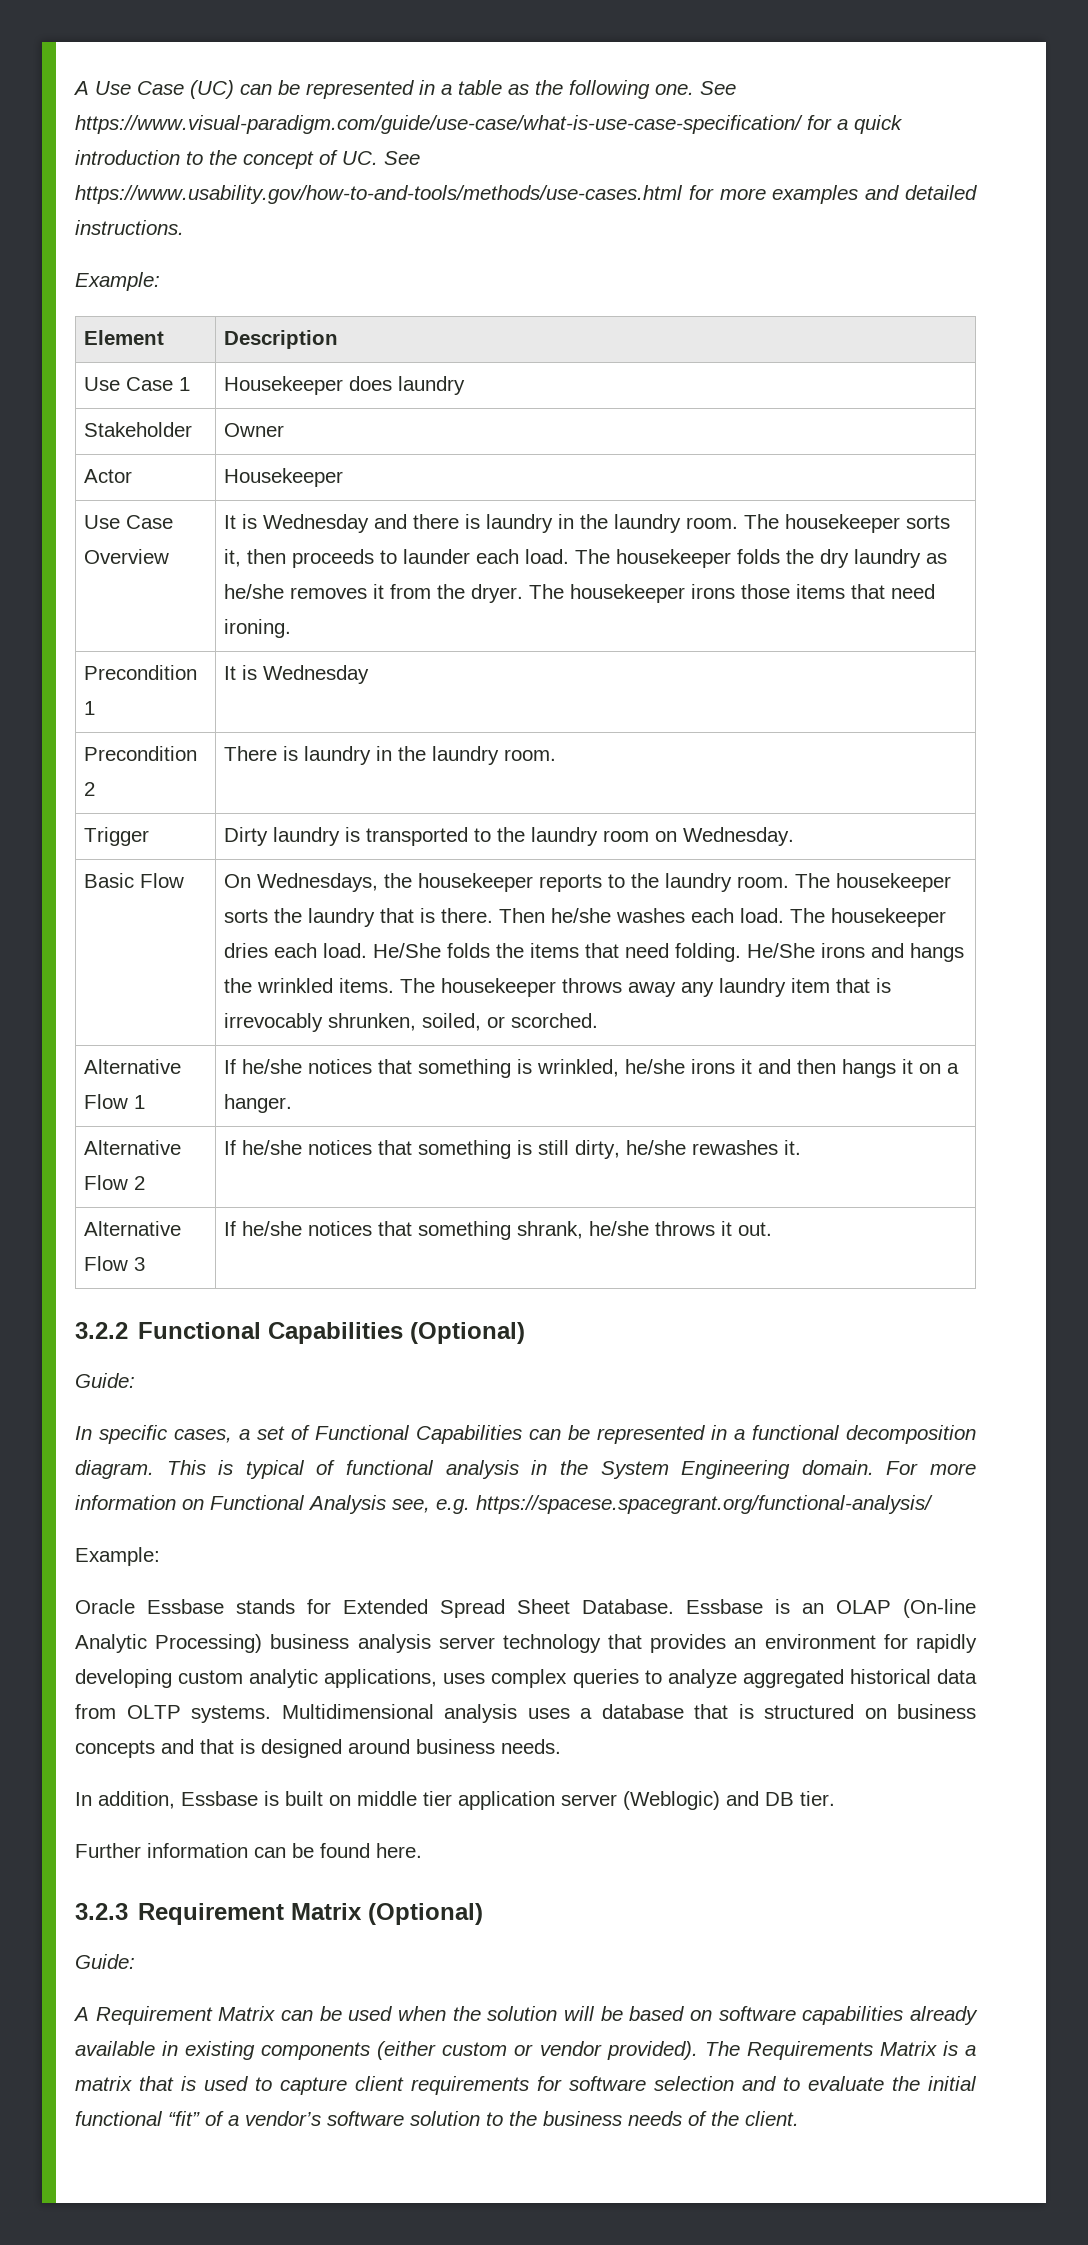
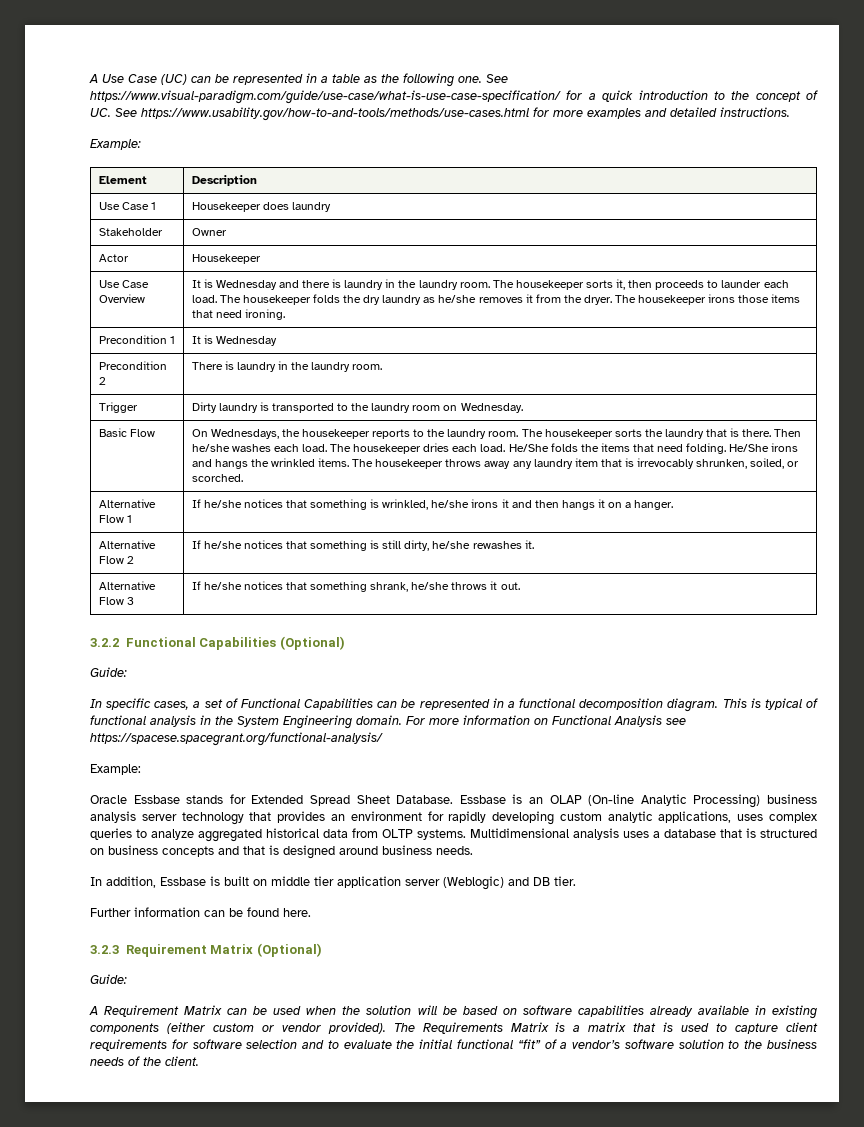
- For more information on Functional Analysis see, e.g. https://spacese.spacegrant.org/functional-analysis/
+ For more information on Functional Analysis see https://spacese.spacegrant.org/functional-analysis/

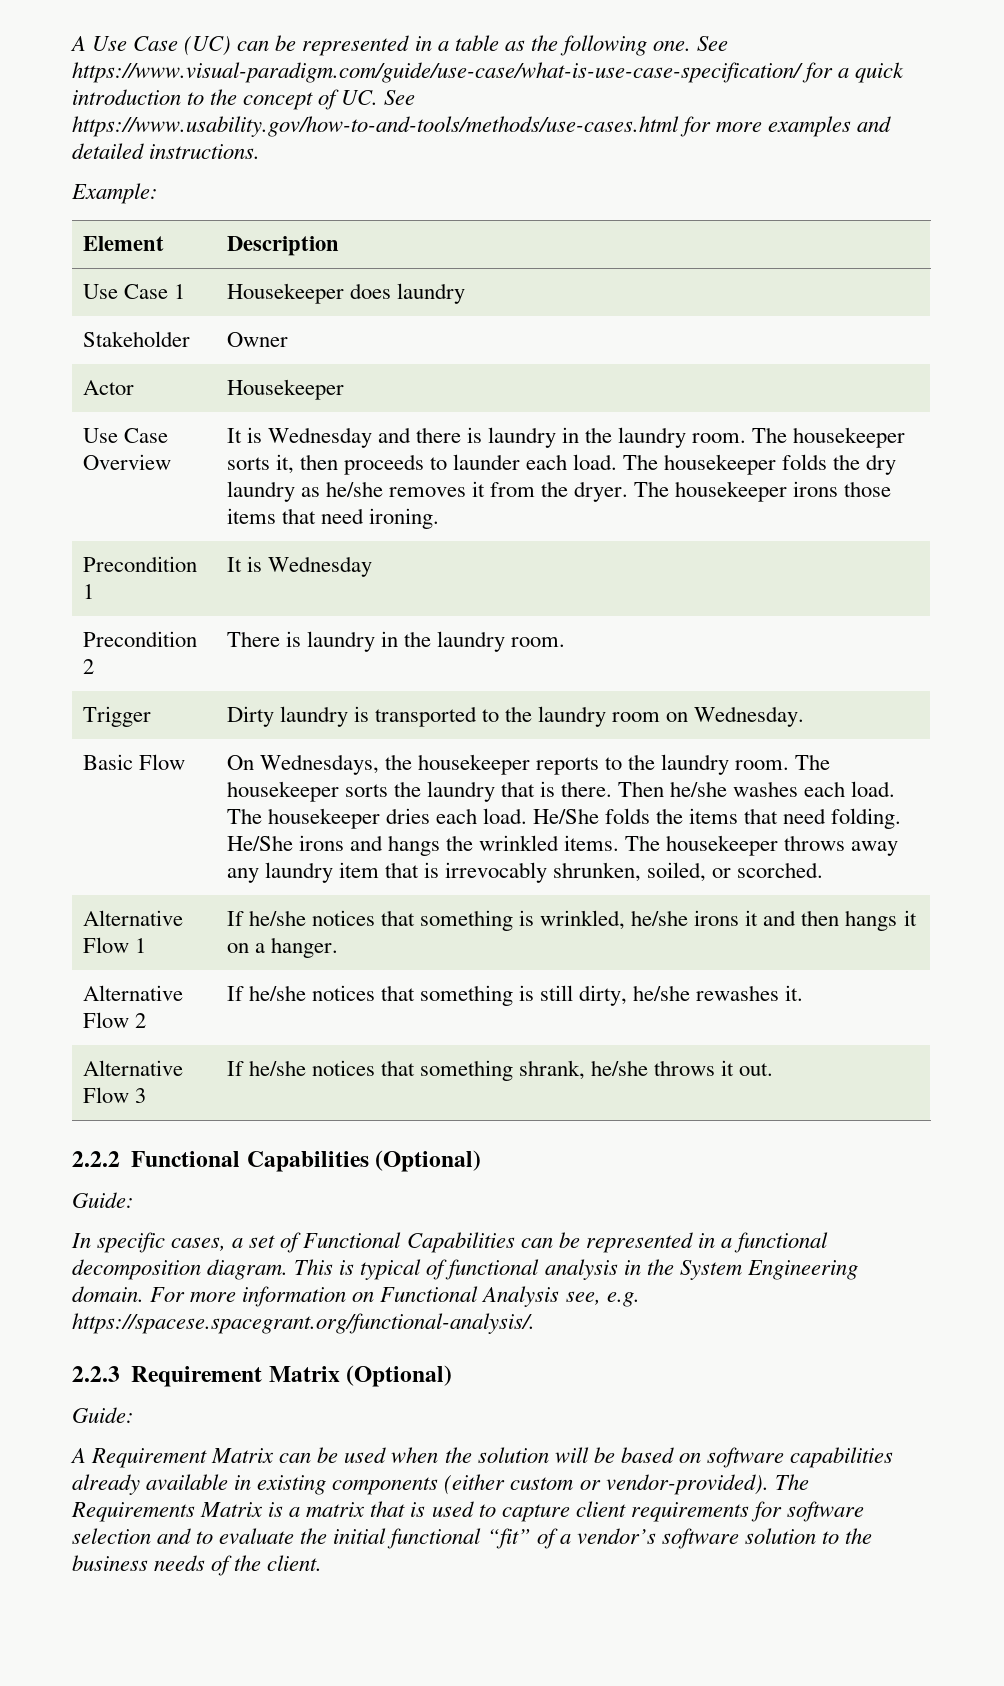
- 3.2.2 Functional Capabilities (Optional)
+ 2.2.2 Functional Capabilities (Optional)
- For more information on Functional Analysis see https://spacese.spacegrant.org/functional-analysis/
- Example:
- Oracle Essbase stands for Extended Spread Sheet Database. Essbase is an OLAP (On-line Analytic Processing) business analysis server technology that provides an environment for rapidly developing custom analytic applications, uses complex queries to analyze aggregated historical data from OLTP systems. Multidimensional analysis uses a database that is structured on business concepts and that is designed around business needs.
- In addition, Essbase is built on middle tier application server (Weblogic) and DB tier.
- Further information can be found here.
- 3.2.3 Requirement Matrix (Optional)
+ For more information on Functional Analysis see, e.g. https://spacese.spacegrant.org/functional-analysis/.
+ 2.2.3 Requirement Matrix (Optional)
- A Requirement Matrix can be used when the solution will be based on software capabilities already available in existing components (either custom or vendor provided).
+ A Requirement Matrix can be used when the solution will be based on software capabilities already available in existing components (either custom or vendor-provided).

